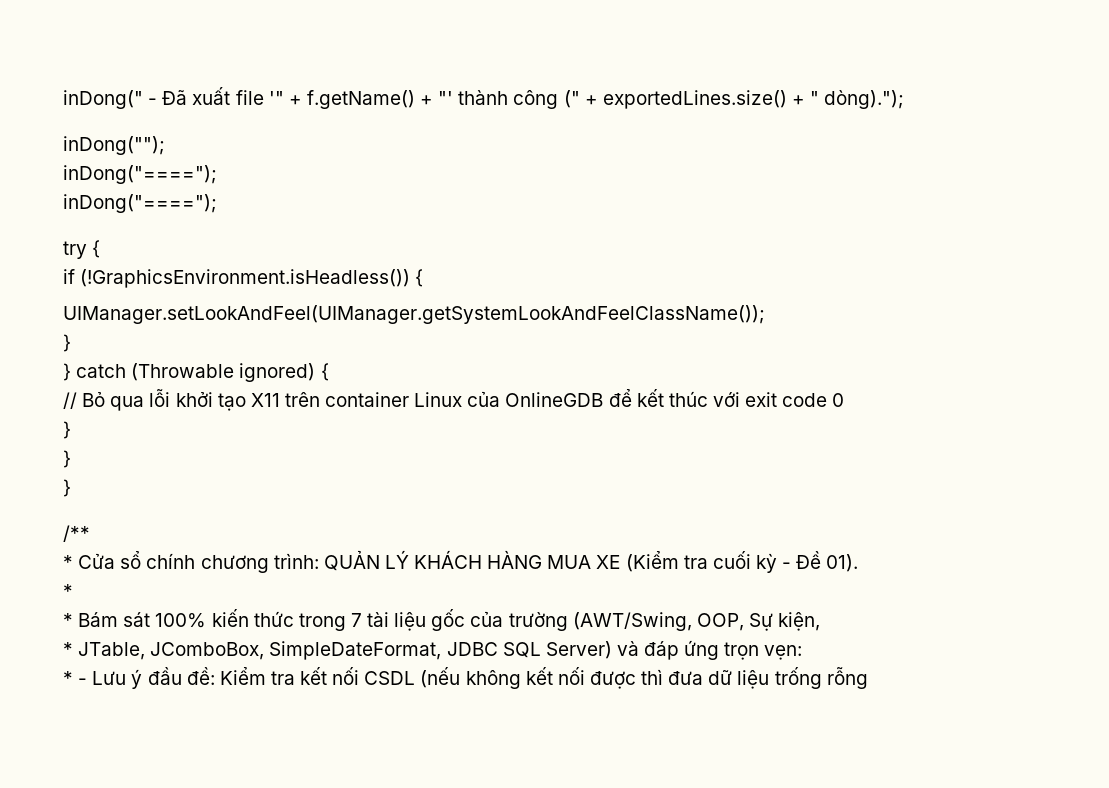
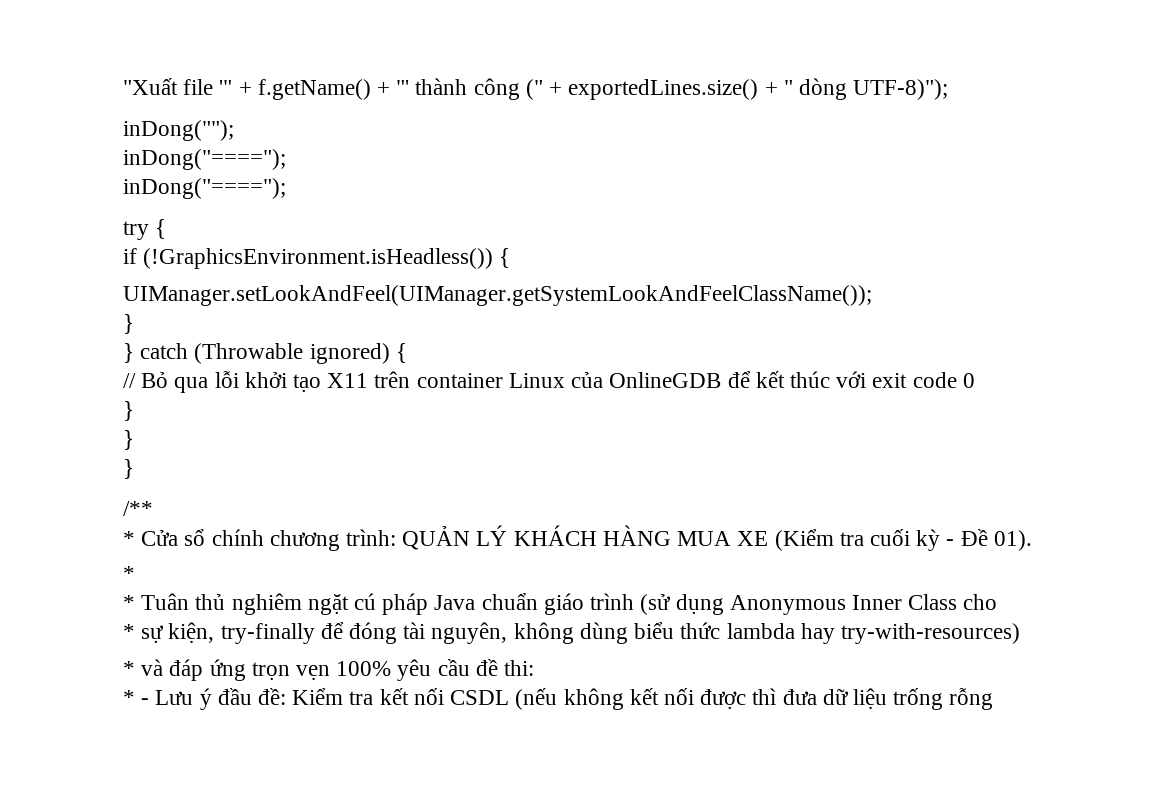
- inDong(" - Đã xuất file '" + f.getName() + "' thành công (" + exportedLines.size() + " dòng).");
+ "Xuất file '" + f.getName() + "' thành công (" + exportedLines.size() + " dòng UTF-8)");
- * Bám sát 100% kiến thức trong 7 tài liệu gốc của trường (AWT/Swing, OOP, Sự kiện,
- * JTable, JComboBox, SimpleDateFormat, JDBC SQL Server) và đáp ứng trọn vẹn:
+ * Tuân thủ nghiêm ngặt cú pháp Java chuẩn giáo trình (sử dụng Anonymous Inner Class cho
+ * sự kiện, try-finally để đóng tài nguyên, không dùng biểu thức lambda hay try-with-resources)
+ * và đáp ứng trọn vẹn 100% yêu cầu đề thi:

